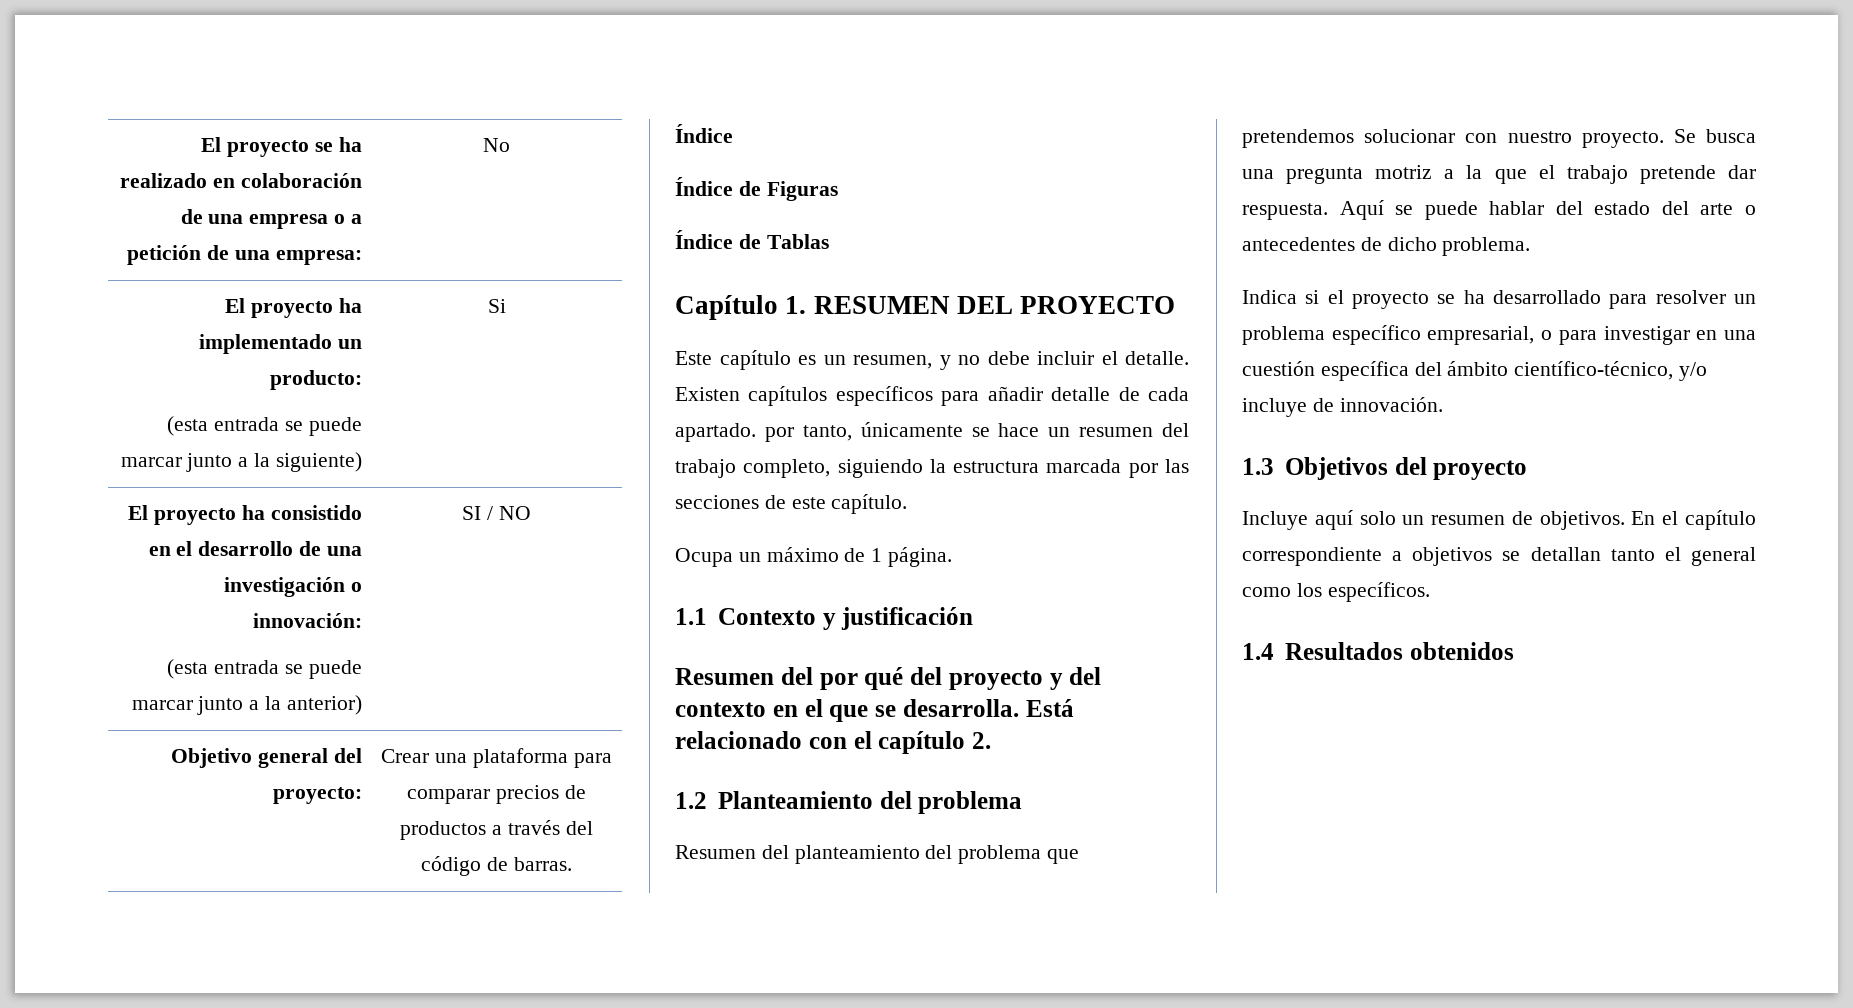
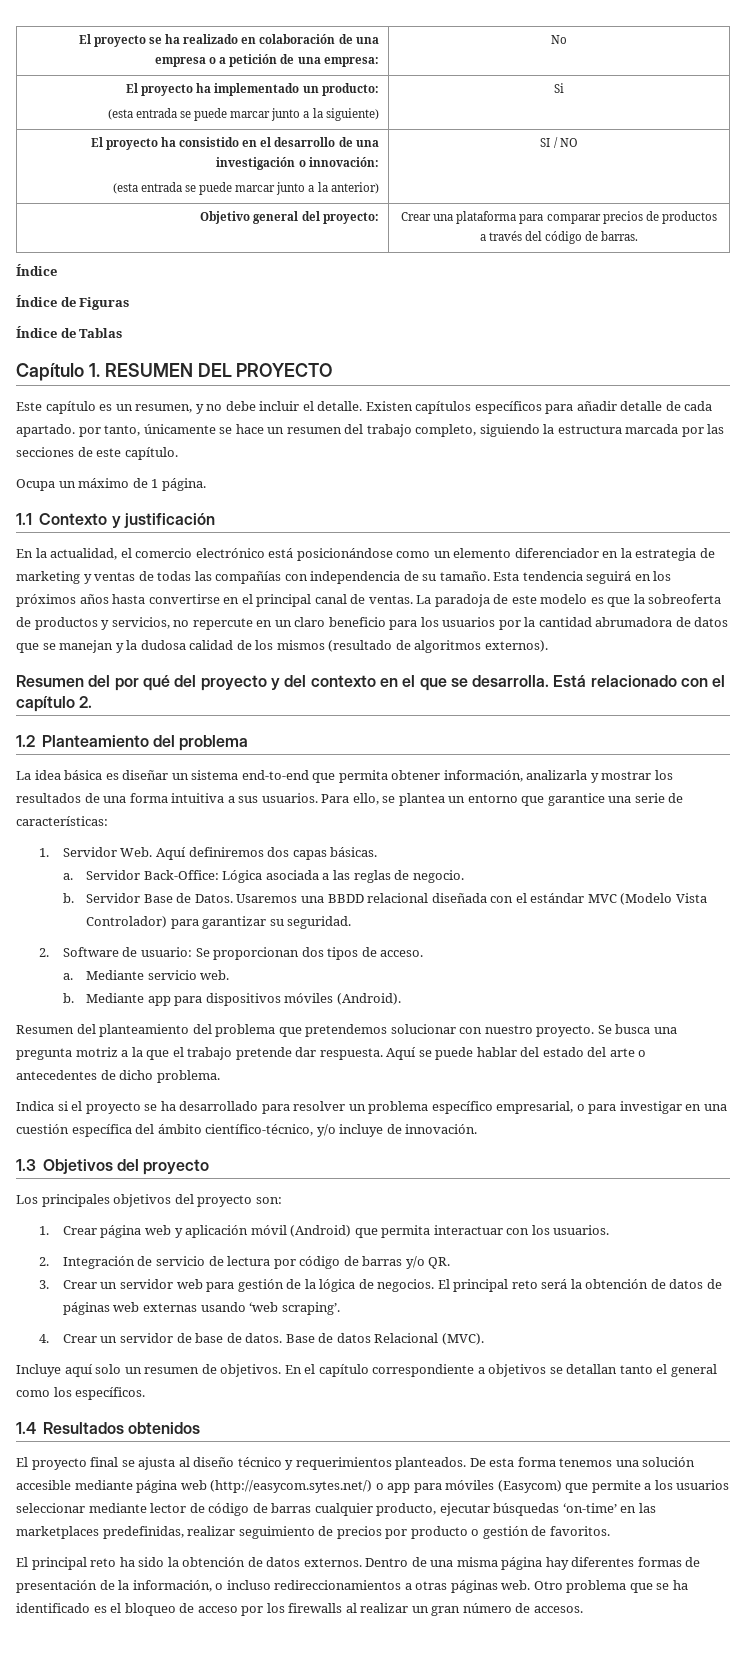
+ En la actualidad, el comercio electrónico está posicionándose como un elemento diferenciador en la estrategia de marketing y ventas de todas las compañías con independencia de su tamaño. Esta tendencia seguirá en los próximos años hasta convertirse en el principal canal de ventas. La paradoja de este modelo es que la sobreoferta de productos y servicios, no repercute en un claro beneficio para los usuarios por la cantidad abrumadora de datos que se manejan y la dudosa calidad de los mismos (resultado de algoritmos externos).
+ La idea básica es diseñar un sistema end-to-end que permita obtener información, analizarla y mostrar los resultados de una forma intuitiva a sus usuarios. Para ello, se plantea un entorno que garantice una serie de características:
+ 1. Servidor Web. Aquí definiremos dos capas básicas.
+ a. Servidor Back-Office: Lógica asociada a las reglas de negocio.
+ b. Servidor Base de Datos. Usaremos una BBDD relacional diseñada con el estándar MVC (Modelo Vista Controlador) para garantizar su seguridad.
+ 2. Software de usuario: Se proporcionan dos tipos de acceso.
+ a. Mediante servicio web.
+ b. Mediante app para dispositivos móviles (Android).
+ Los principales objetivos del proyecto son:
+ 1. Crear página web y aplicación móvil (Android) que permita interactuar con los usuarios.
+ 2. Integración de servicio de lectura por código de barras y/o QR.
+ 3. Crear un servidor web para gestión de la lógica de negocios. El principal reto será la obtención de datos de páginas web externas usando ‘web scraping’.
+ 4. Crear un servidor de base de datos. Base de datos Relacional (MVC).
+ El proyecto final se ajusta al diseño técnico y requerimientos planteados. De esta forma tenemos una solución accesible mediante página web (http://easycom.sytes.net/) o app para móviles (Easycom) que permite a los usuarios seleccionar mediante lector de código de barras cualquier producto, ejecutar búsquedas ‘on-time’ en las marketplaces predefinidas, realizar seguimiento de precios por producto o gestión de favoritos.
+ El principal reto ha sido la obtención de datos externos. Dentro de una misma página hay diferentes formas de presentación de la información, o incluso redireccionamientos a otras páginas web. Otro problema que se ha identificado es el bloqueo de acceso por los firewalls al realizar un gran número de accesos.

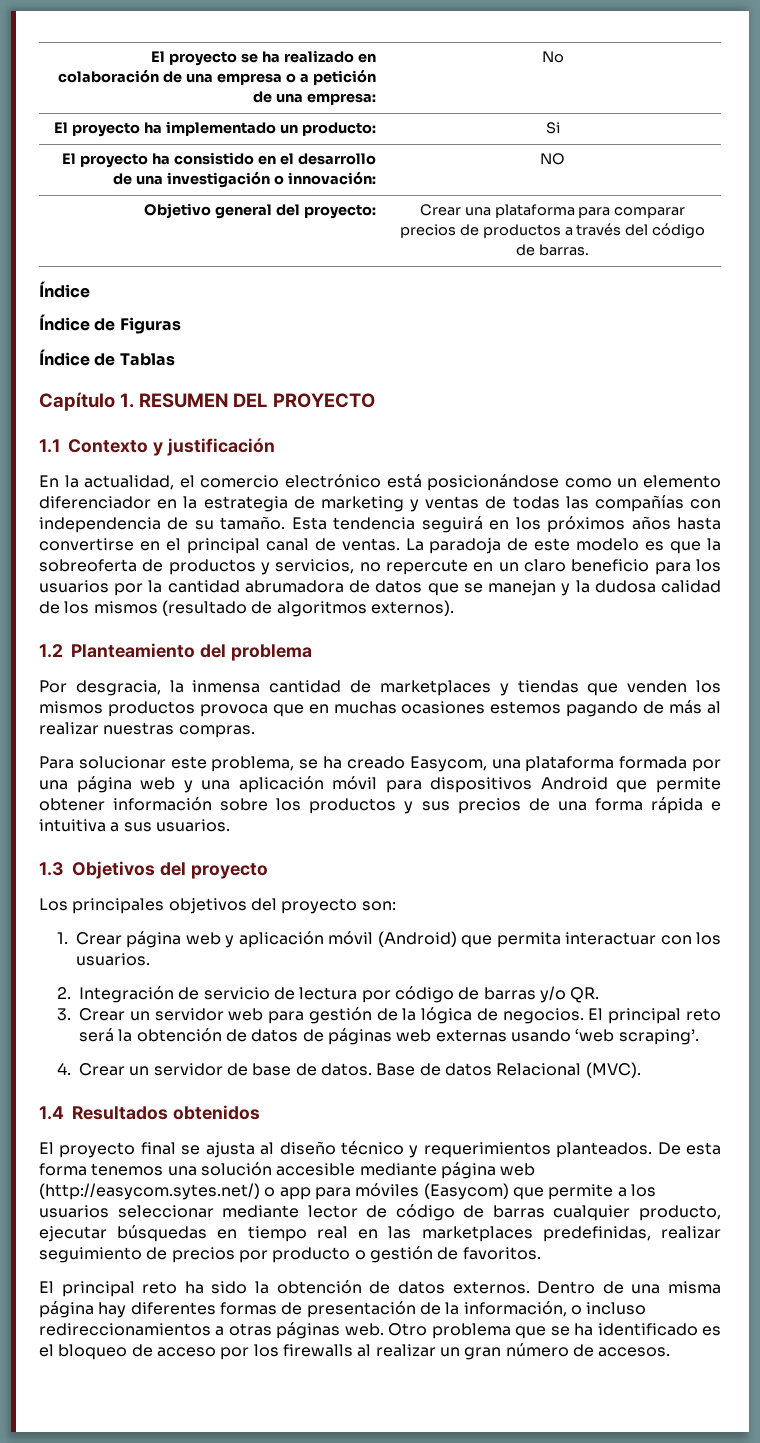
- El proyecto ha implementado un producto:
- (esta entrada se puede marcar junto a la siguiente) | Si
+ El proyecto ha implementado un producto: | Si
- El proyecto ha consistido en el desarrollo de una investigación o innovación:
- (esta entrada se puede marcar junto a la anterior) | SI / NO
+ El proyecto ha consistido en el desarrollo de una investigación o innovación: | NO
- Este capítulo es un resumen, y no debe incluir el detalle. Existen capítulos específicos para añadir detalle de cada apartado. por tanto, únicamente se hace un resumen del trabajo completo, siguiendo la estructura marcada por las secciones de este capítulo.
- Ocupa un máximo de 1 página.
- Resumen del por qué del proyecto y del contexto en el que se desarrolla. Está relacionado con el capítulo 2.
  1.2 Planteamiento del problema
- La idea básica es diseñar un sistema end-to-end que permita obtener información, analizarla y mostrar los resultados de una forma intuitiva a sus usuarios. Para ello, se plantea un entorno que garantice una serie de características:
- 1. Servidor Web. Aquí definiremos dos capas básicas.
- a. Servidor Back-Office: Lógica asociada a las reglas de negocio.
- b. Servidor Base de Datos. Usaremos una BBDD relacional diseñada con el estándar MVC (Modelo Vista Controlador) para garantizar su seguridad.
- 2. Software de usuario: Se proporcionan dos tipos de acceso.
- a. Mediante servicio web.
- b. Mediante app para dispositivos móviles (Android).
- Resumen del planteamiento del problema que pretendemos solucionar con nuestro proyecto. Se busca una pregunta motriz a la que el trabajo pretende dar respuesta. Aquí se puede hablar del estado del arte o antecedentes de dicho problema.
- Indica si el proyecto se ha desarrollado para resolver un problema específico empresarial, o para investigar en una cuestión específica del ámbito científico-técnico, y/o incluye de innovación.
+ Por desgracia, la inmensa cantidad de marketplaces y tiendas que venden los mismos productos provoca que en muchas ocasiones estemos pagando de más al realizar nuestras compras.
+ Para solucionar este problema, se ha creado Easycom, una plataforma formada por una página web y una aplicación móvil para dispositivos Android que permite obtener información sobre los productos y sus precios de una forma rápida e intuitiva a sus usuarios.
- Incluye aquí solo un resumen de objetivos. En el capítulo correspondiente a objetivos se detallan tanto el general como los específicos.
- De esta forma tenemos una solución accesible mediante página web (http://easycom.sytes.net/) o app para móviles (Easycom) que permite a los usuarios seleccionar mediante lector de código de barras cualquier producto, ejecutar búsquedas ‘on-time’ en las marketplaces predefinidas, realizar seguimiento de precios por producto o gestión de favoritos.
+ De esta forma tenemos una solución accesible mediante página web (http://easycom.sytes.net/) o app para móviles (Easycom) que permite a los usuarios seleccionar mediante lector de código de barras cualquier producto, ejecutar búsquedas en tiempo real en las marketplaces predefinidas, realizar seguimiento de precios por producto o gestión de favoritos.

